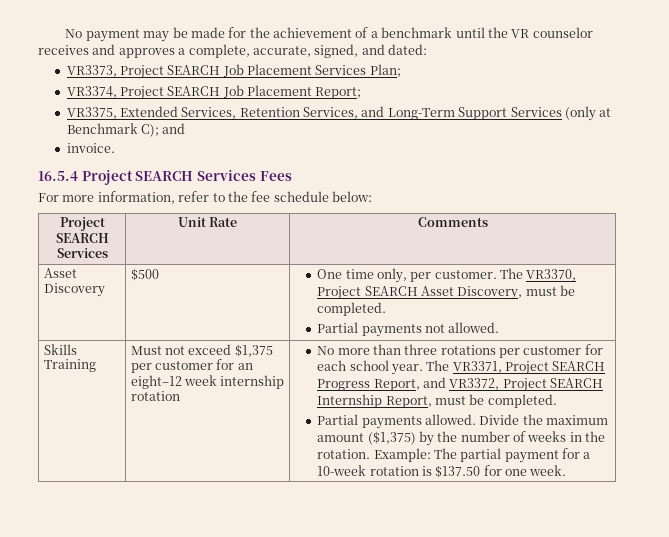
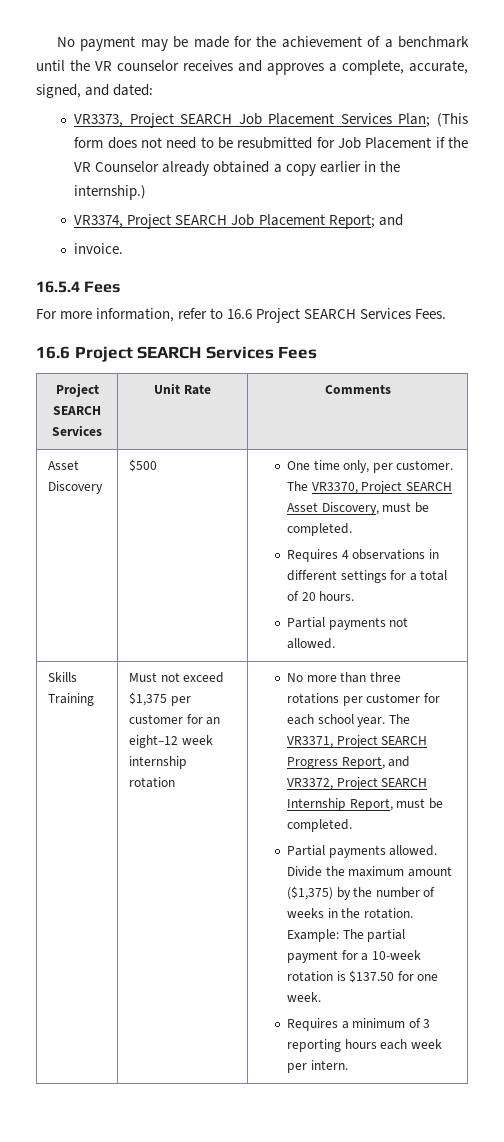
- VR3373, Project SEARCH Job Placement Services Plan;
+ VR3373, Project SEARCH Job Placement Services Plan; (This form does not need to be resubmitted for Job Placement if the VR Counselor already obtained a copy earlier in the internship.)
- VR3374, Project SEARCH Job Placement Report;
- VR3375, Extended Services, Retention Services, and Long-Term Support Services (only at Benchmark C); and
+ VR3374, Project SEARCH Job Placement Report; and
- 16.5.4 Project SEARCH Services Fees
+ 16.5.4 Fees
- For more information, refer to the fee schedule below:
+ For more information, refer to 16.6 Project SEARCH Services Fees.
+ 16.6 Project SEARCH Services Fees
  Asset Discovery | $500 | One time only, per customer. The VR3370, Project SEARCH Asset Discovery, must be completed.
+ Requires 4 observations in different settings for a total of 20 hours.
+ Requires a minimum of 3 reporting hours each week per intern.

